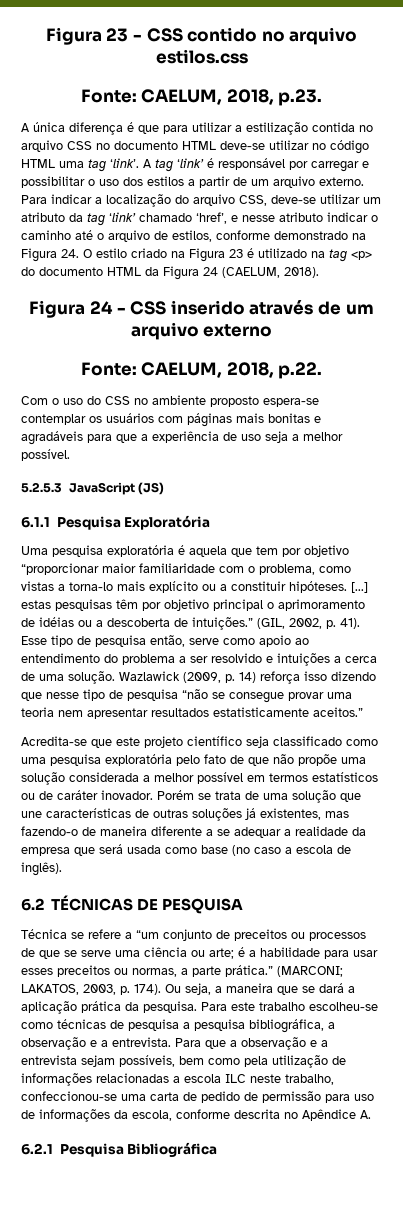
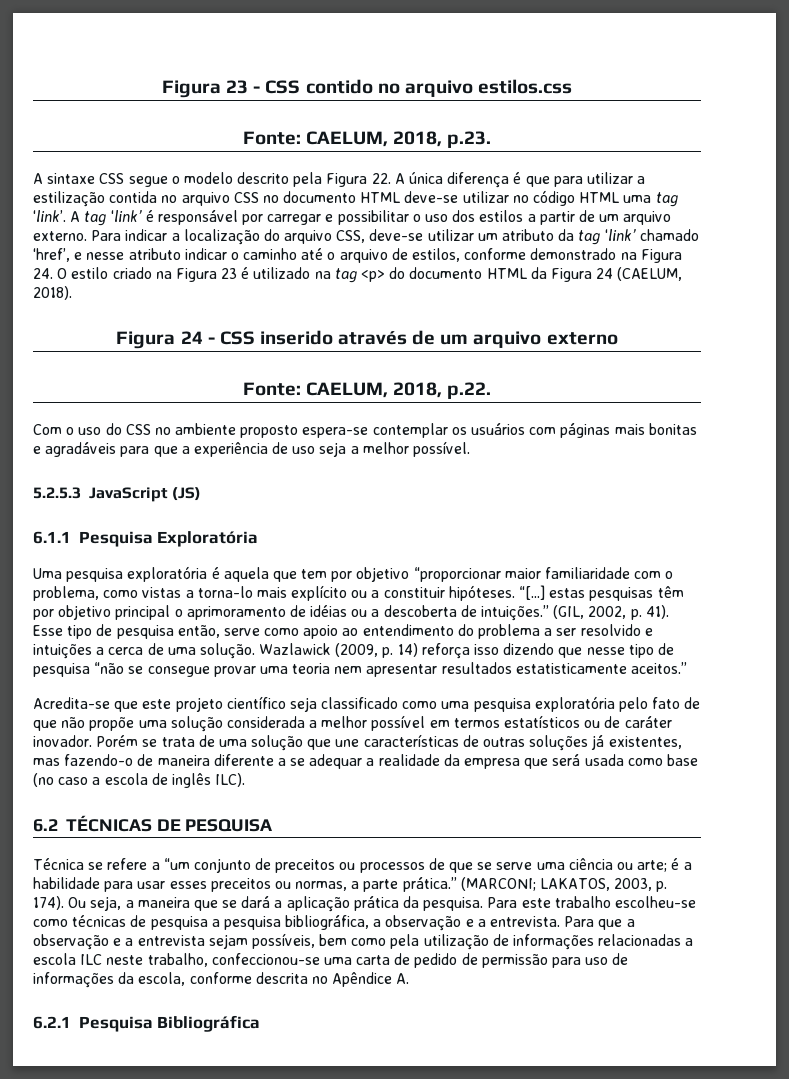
- A única diferença é que para utilizar a estilização contida no arquivo CSS no documento HTML deve-se utilizar no código HTML uma tag ‘link’.
+ A sintaxe CSS segue o modelo descrito pela Figura 22. A única diferença é que para utilizar a estilização contida no arquivo CSS no documento HTML deve-se utilizar no código HTML uma tag ‘link’.
- [...] estas pesquisas têm por objetivo principal o aprimoramento de idéias ou a descoberta de intuições.”
+ “[...] estas pesquisas têm por objetivo principal o aprimoramento de idéias ou a descoberta de intuições.”
- Porém se trata de uma solução que une características de outras soluções já existentes, mas fazendo-o de maneira diferente a se adequar a realidade da empresa que será usada como base (no caso a escola de inglês).
+ Porém se trata de uma solução que une características de outras soluções já existentes, mas fazendo-o de maneira diferente a se adequar a realidade da empresa que será usada como base (no caso a escola de inglês ILC).

